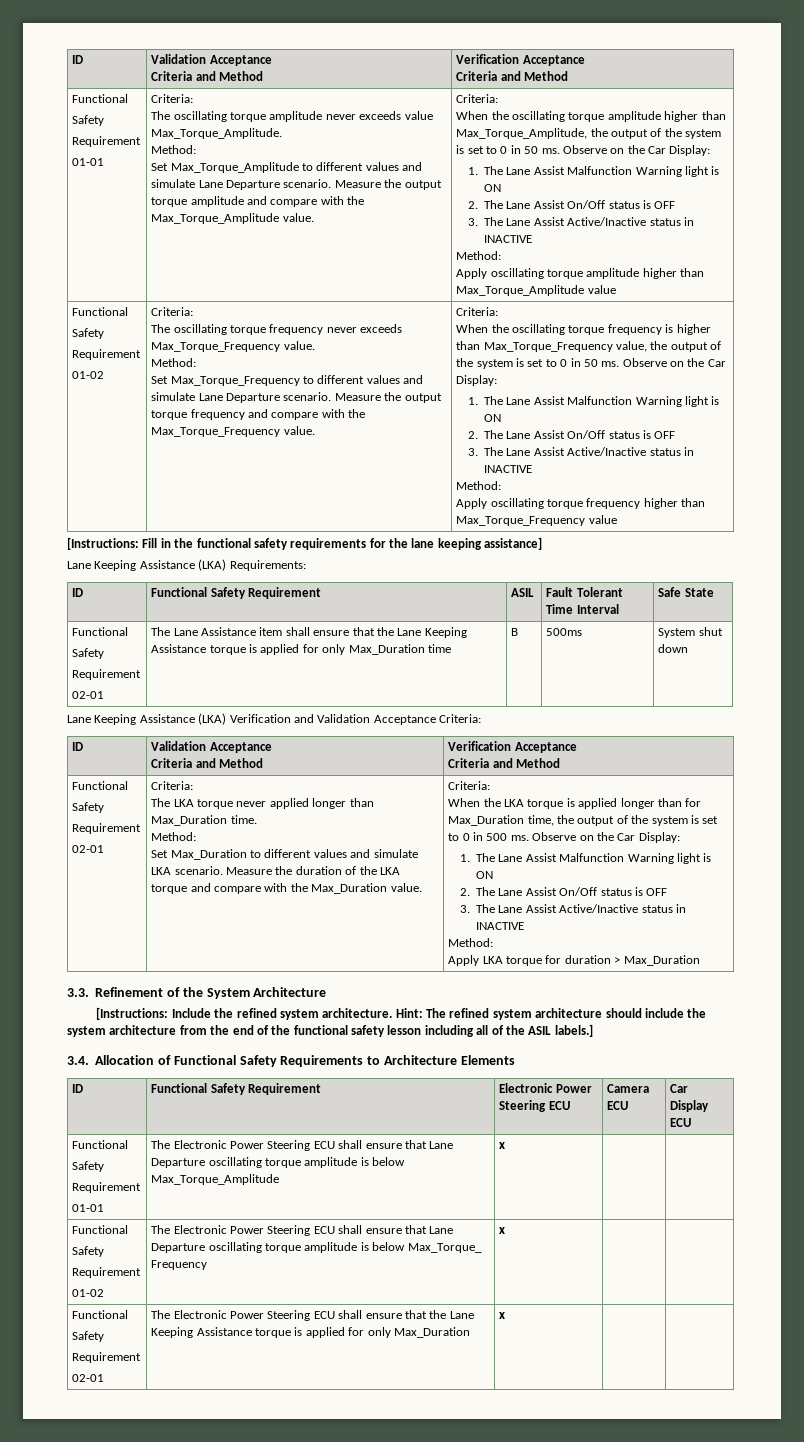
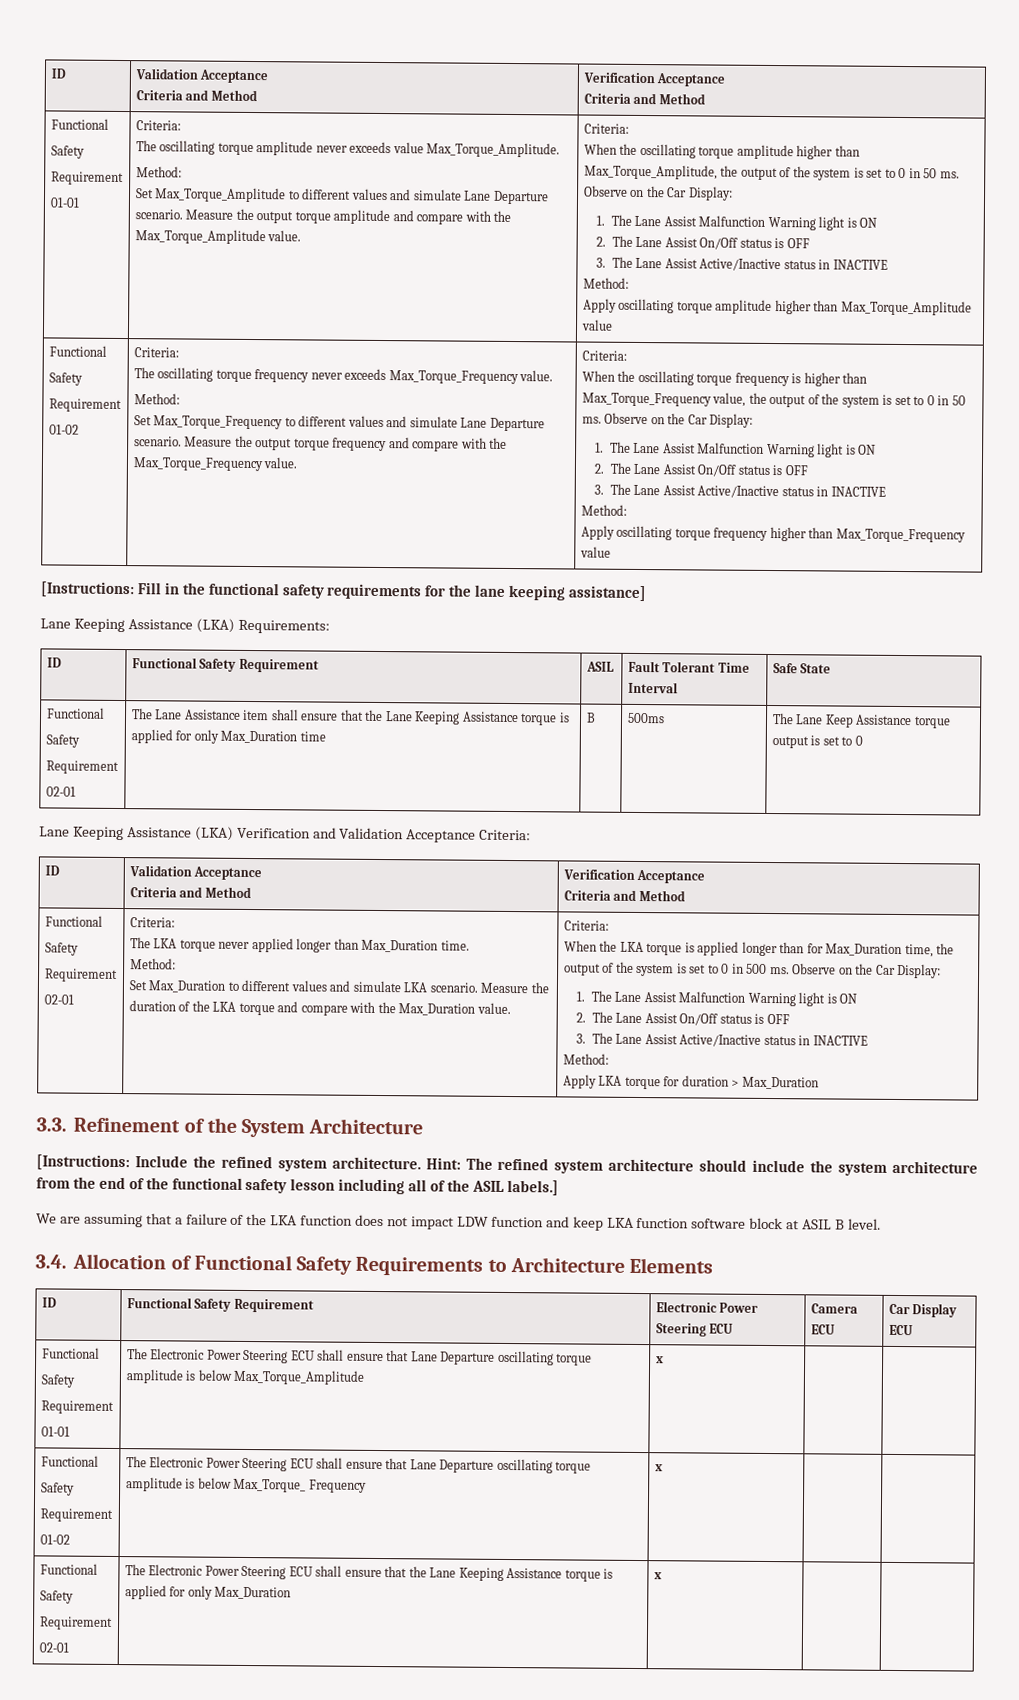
  ID | Functional Safety Requirement | ASIL | Fault Tolerant Time Interval | Safe State
  Functional
  Safety
  Requirement
- 02-01 | The Lane Assistance item shall ensure that the Lane Keeping Assistance torque is applied for only Max_Duration time | B | 500ms | System shut down
+ 02-01 | The Lane Assistance item shall ensure that the Lane Keeping Assistance torque is applied for only Max_Duration time | B | 500ms | The Lane Keep Assistance torque output is set to 0
+ We are assuming that a failure of the LKA function does not impact LDW function and keep LKA function software block at ASIL B level.

